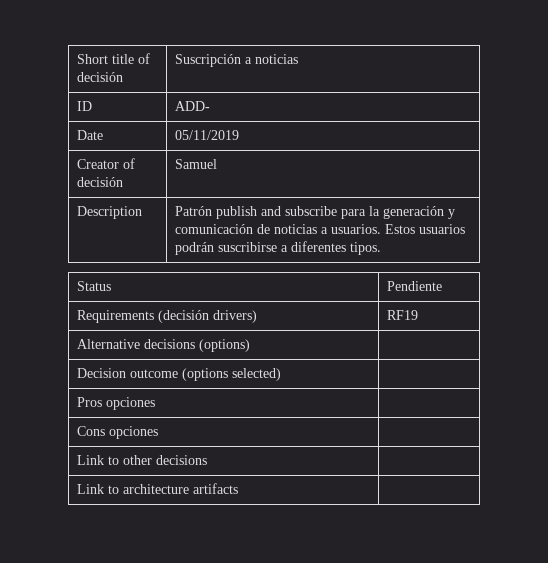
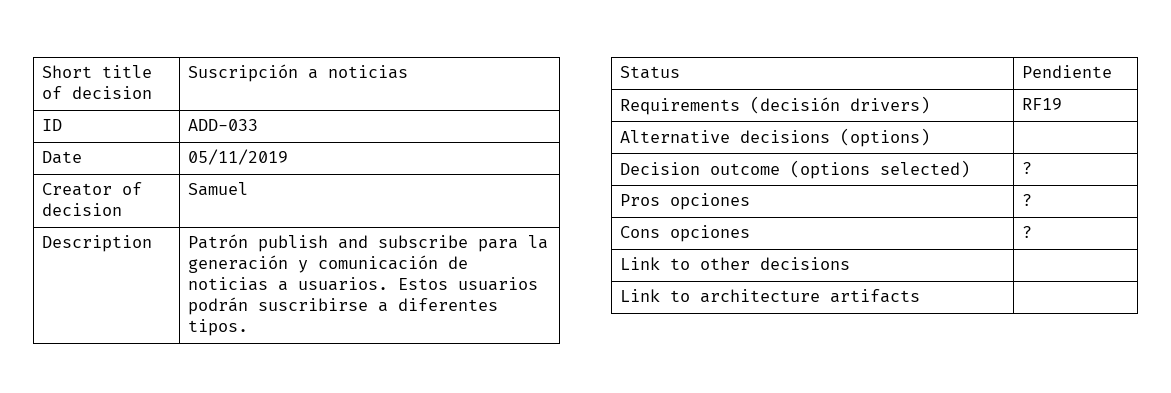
- Short title of decisión | Suscripción a noticias
+ Short title of decision | Suscripción a noticias
- ID | ADD-
+ ID | ADD-033
- Creator of decisión | Samuel
+ Creator of decision | Samuel
- Decision outcome (options selected) |
+ Decision outcome (options selected) | ?
- Pros opciones |
+ Pros opciones | ?
- Cons opciones |
+ Cons opciones | ?

